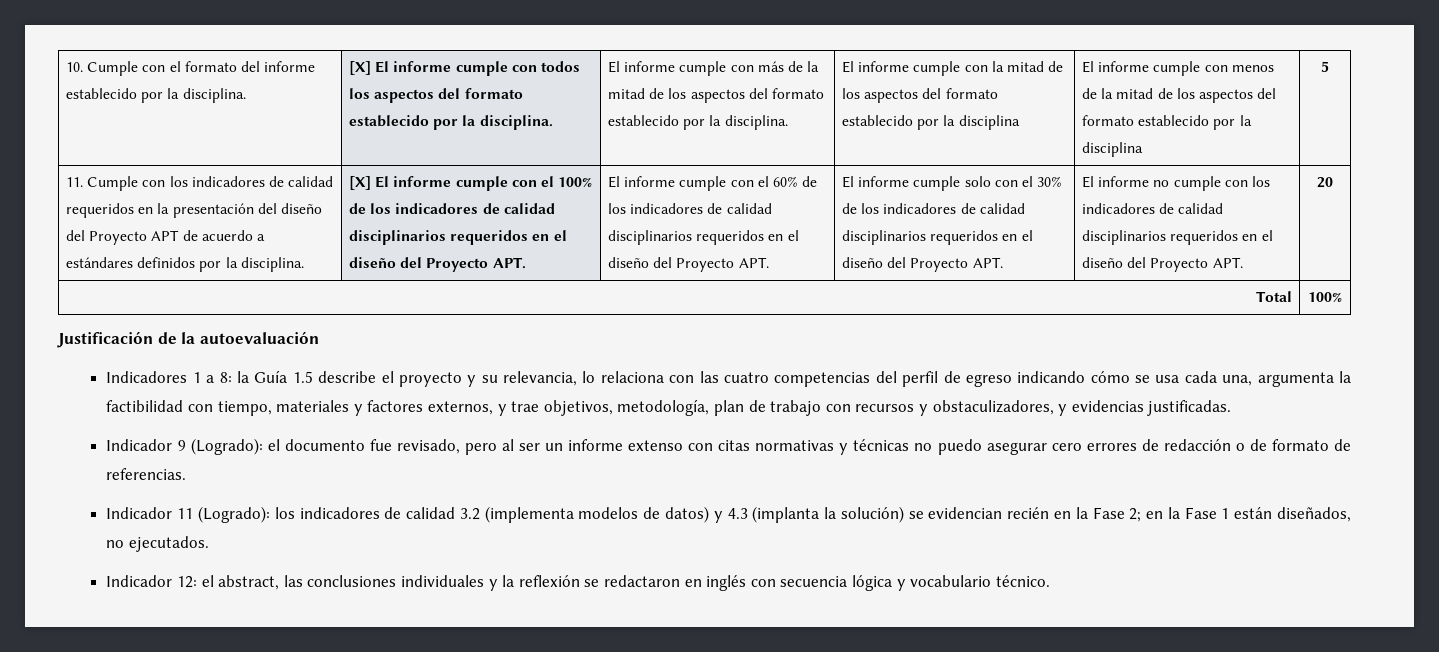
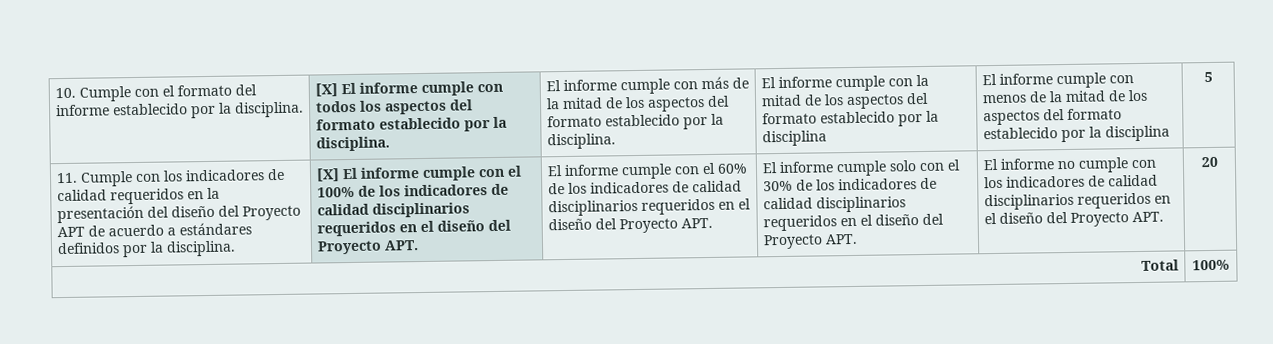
- Justificación de la autoevaluación
- Indicadores 1 a 8: la Guía 1.5 describe el proyecto y su relevancia, lo relaciona con las cuatro competencias del perfil de egreso indicando cómo se usa cada una, argumenta la factibilidad con tiempo, materiales y factores externos, y trae objetivos, metodología, plan de trabajo con recursos y obstaculizadores, y evidencias justificadas.
- Indicador 9 (Logrado): el documento fue revisado, pero al ser un informe extenso con citas normativas y técnicas no puedo asegurar cero errores de redacción o de formato de referencias.
- Indicador 11 (Logrado): los indicadores de calidad 3.2 (implementa modelos de datos) y 4.3 (implanta la solución) se evidencian recién en la Fase 2; en la Fase 1 están diseñados, no ejecutados.
- Indicador 12: el abstract, las conclusiones individuales y la reflexión se redactaron en inglés con secuencia lógica y vocabulario técnico.

